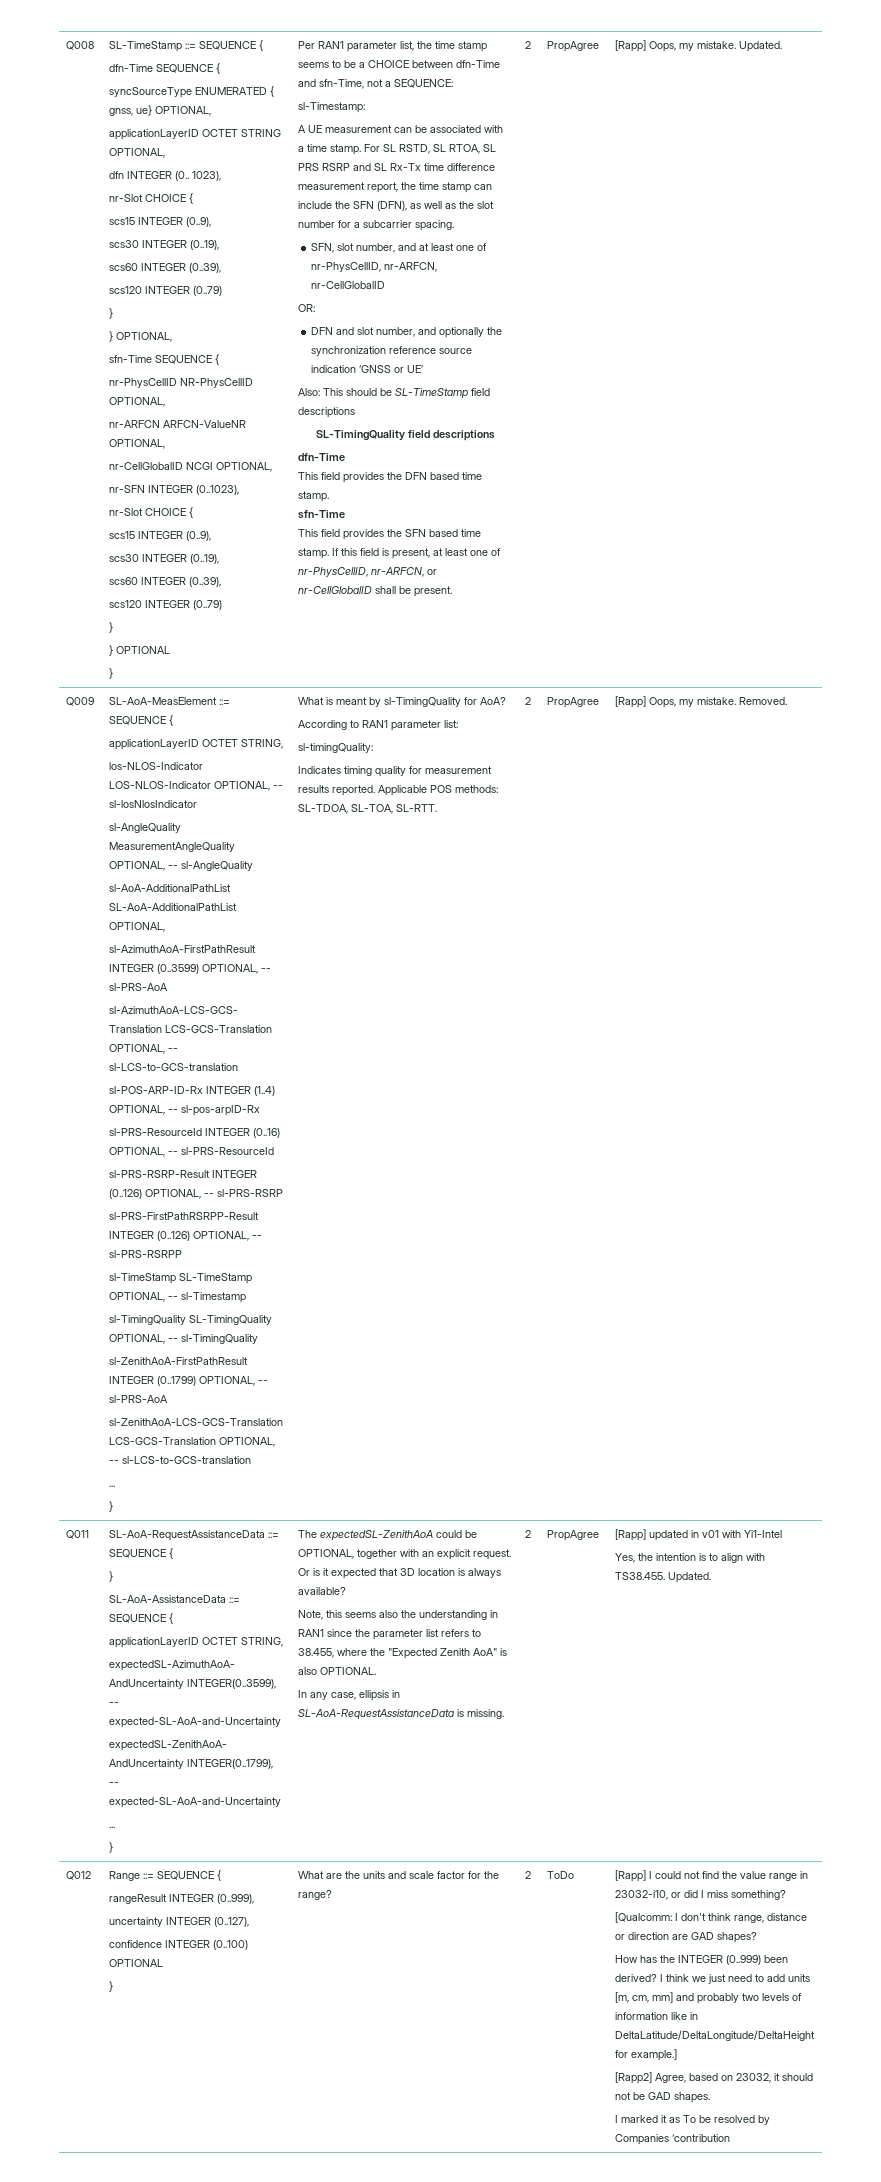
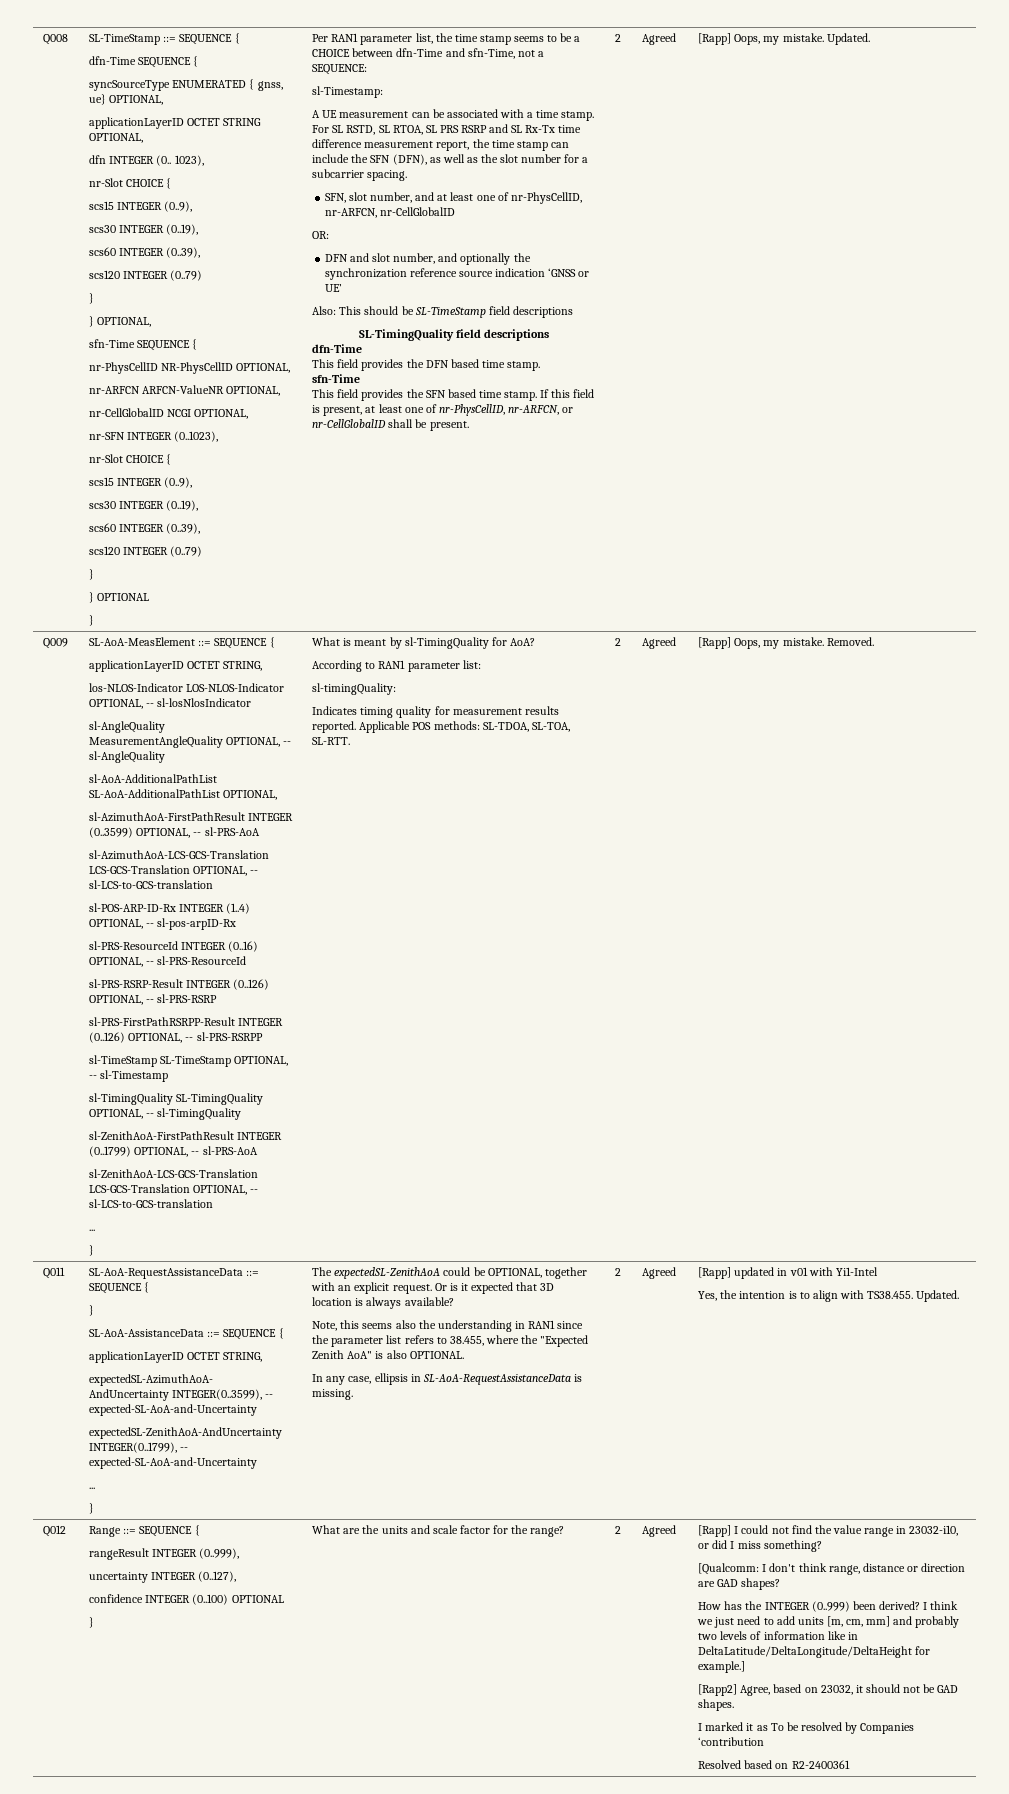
- If this field is present, at least one of nr-PhysCellID, nr-ARFCN, or nr-CellGlobalID shall be present. | 2 | PropAgree
+ If this field is present, at least one of nr-PhysCellID, nr-ARFCN, or nr-CellGlobalID shall be present. | 2 | Agreed
- Applicable POS methods: SL-TDOA, SL-TOA, SL-RTT. | 2 | PropAgree
+ Applicable POS methods: SL-TDOA, SL-TOA, SL-RTT. | 2 | Agreed
- In any case, ellipsis in SL-AoA-RequestAssistanceData is missing. | 2 | PropAgree
+ In any case, ellipsis in SL-AoA-RequestAssistanceData is missing. | 2 | Agreed
- What are the units and scale factor for the range? | 2 | ToDo
+ What are the units and scale factor for the range? | 2 | Agreed
+ Resolved based on R2-2400361

